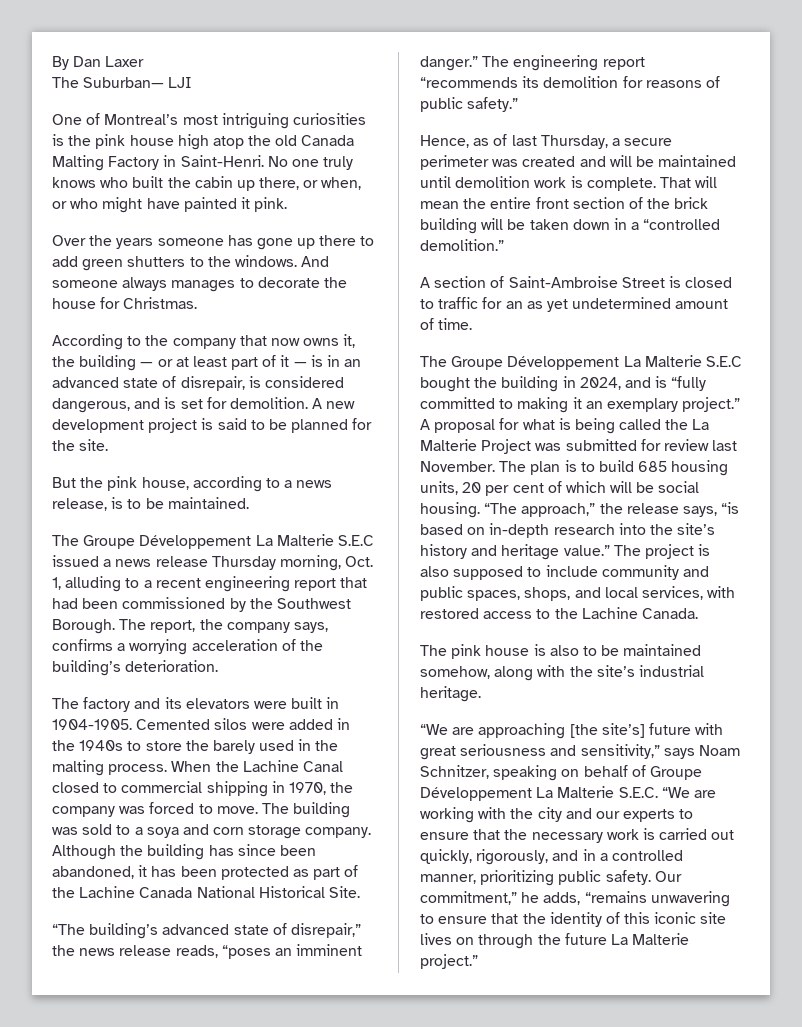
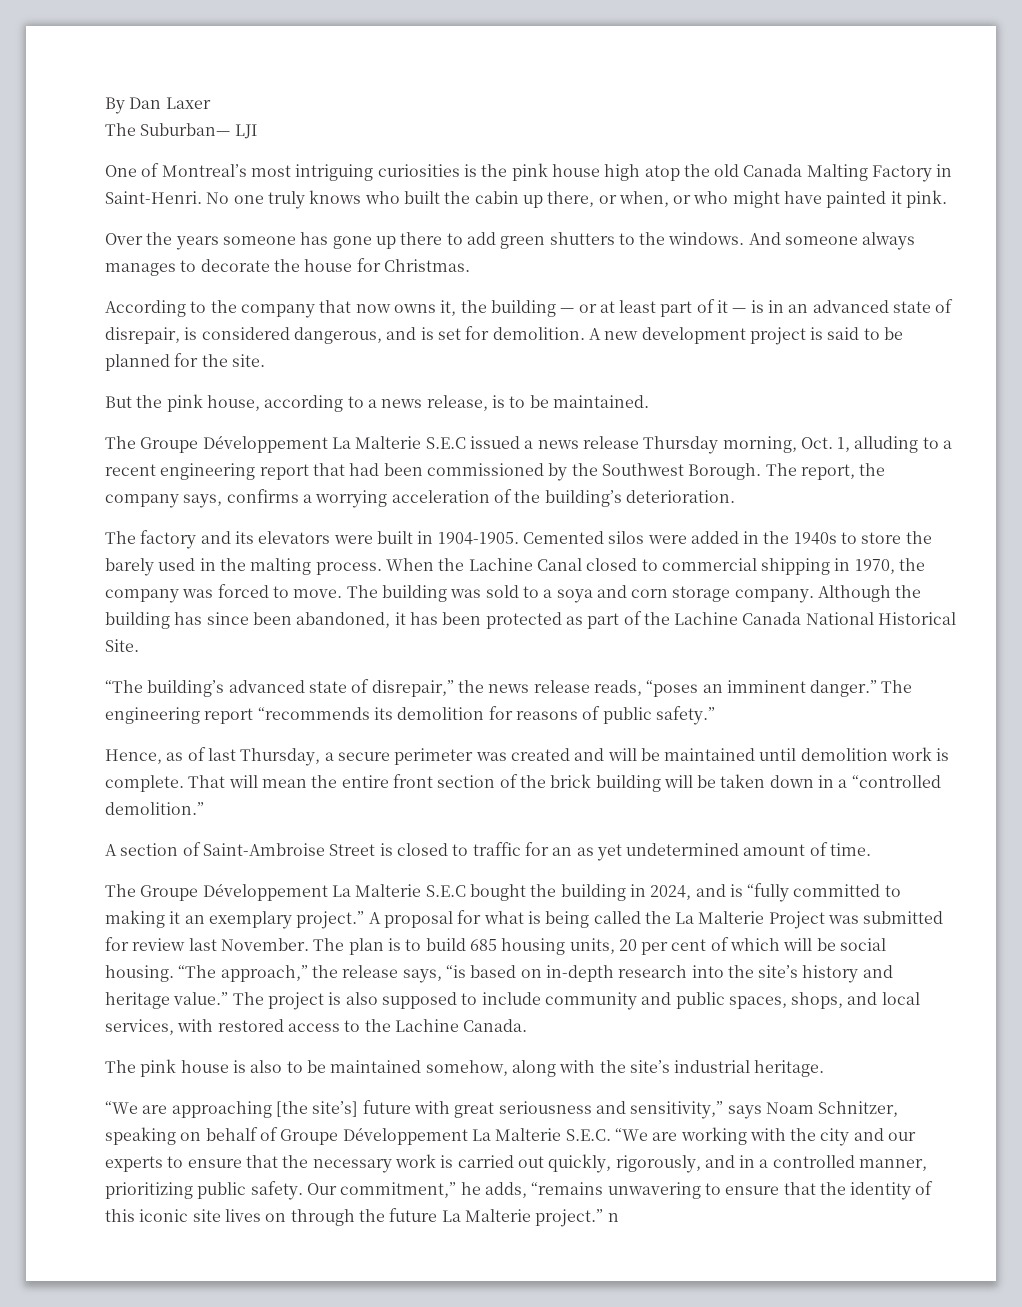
- Our commitment,” he adds, “remains unwavering to ensure that the identity of this iconic site lives on through the future La Malterie project.”
+ Our commitment,” he adds, “remains unwavering to ensure that the identity of this iconic site lives on through the future La Malterie project.” n

